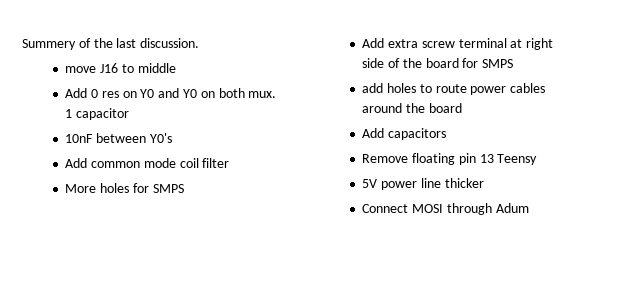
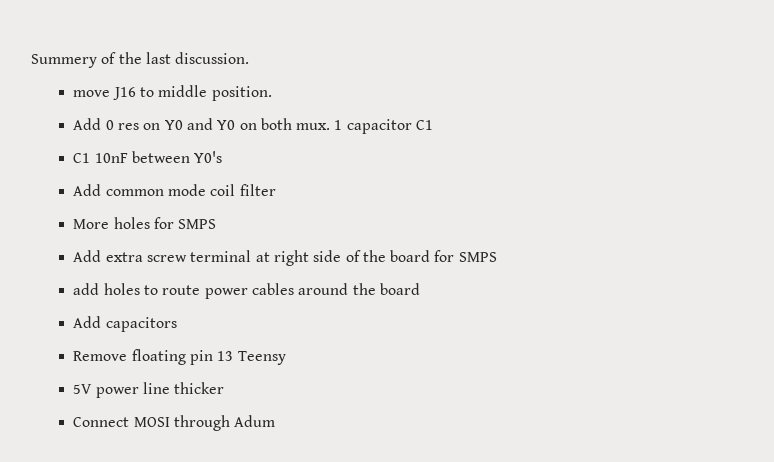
- move J16 to middle
+ move J16 to middle position.
- 1 capacitor
- 10nF between Y0's
+ 1 capacitor C1
+ C1 10nF between Y0's

